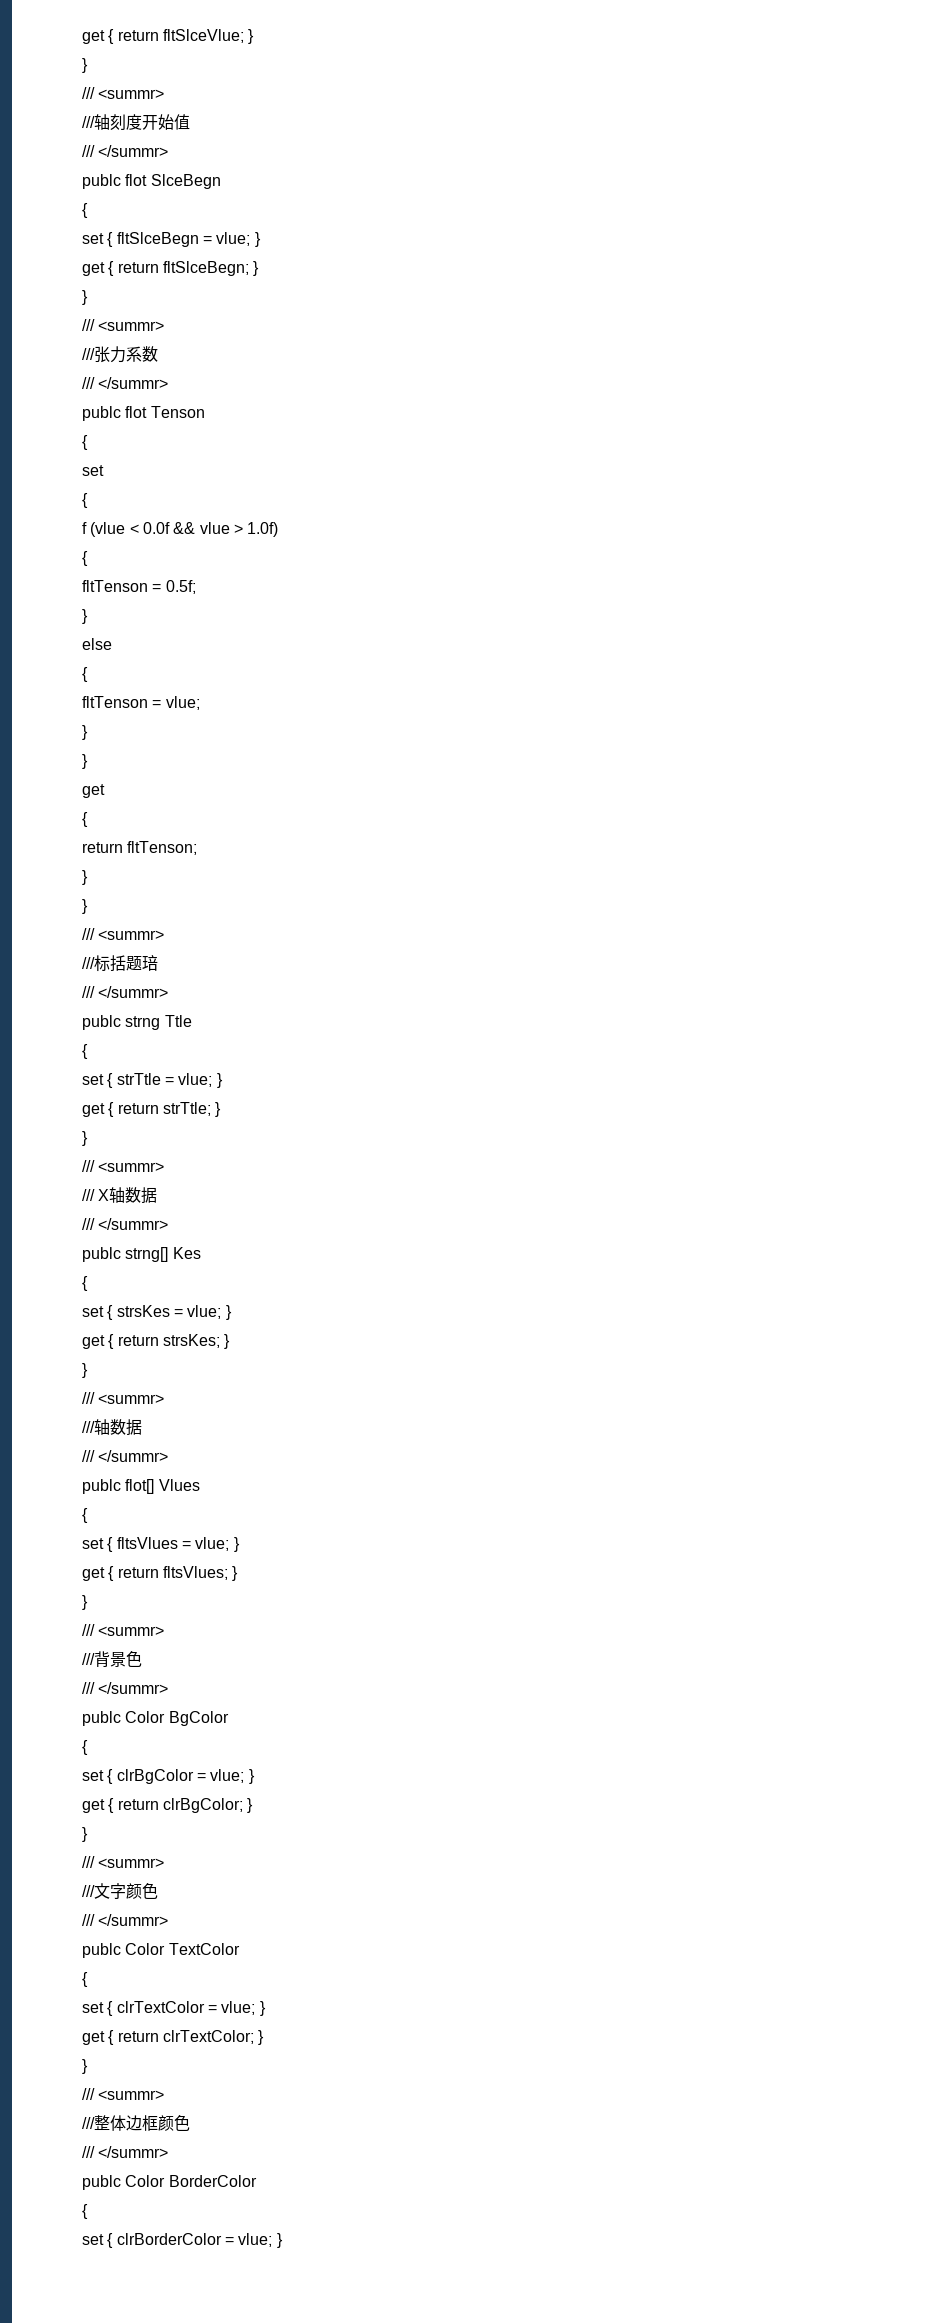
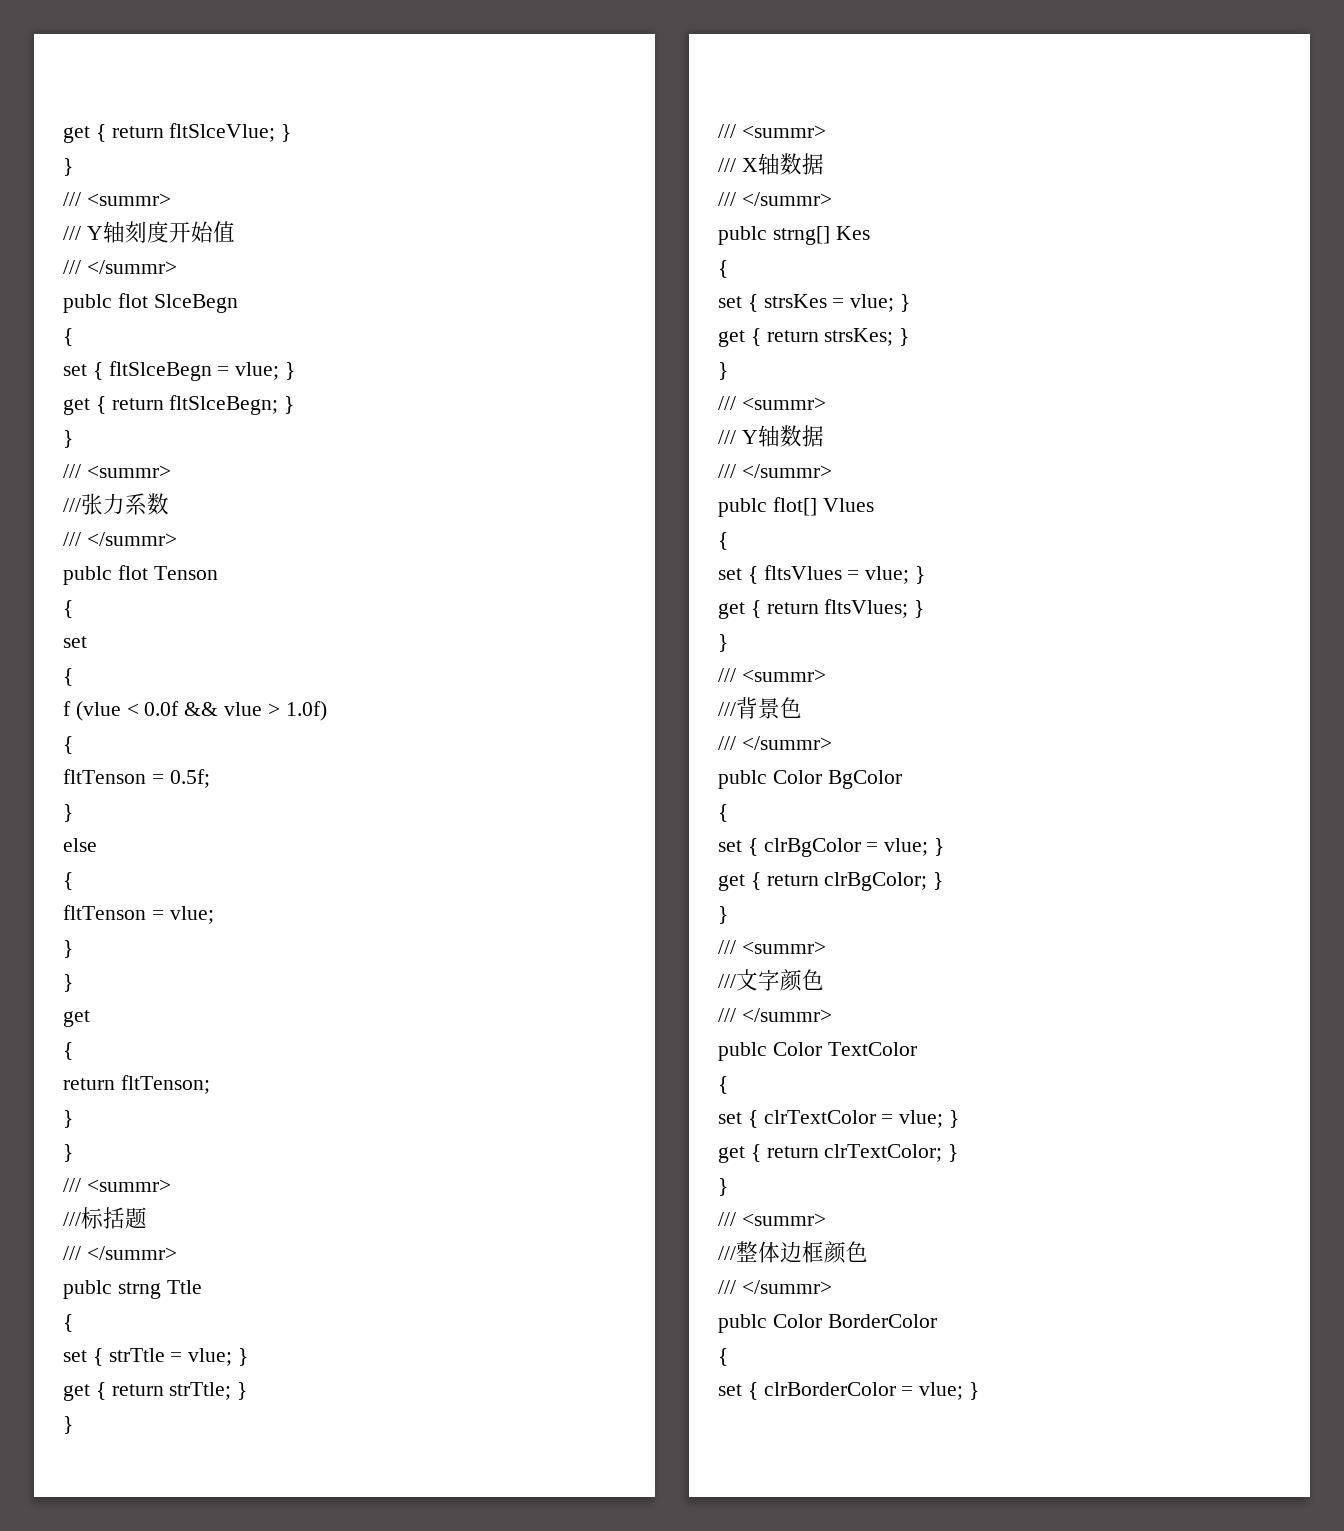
- ///轴刻度开始值
+ /// Y轴刻度开始值
- ///标括题琣
+ ///标括题
- ///轴数据
+ /// Y轴数据

